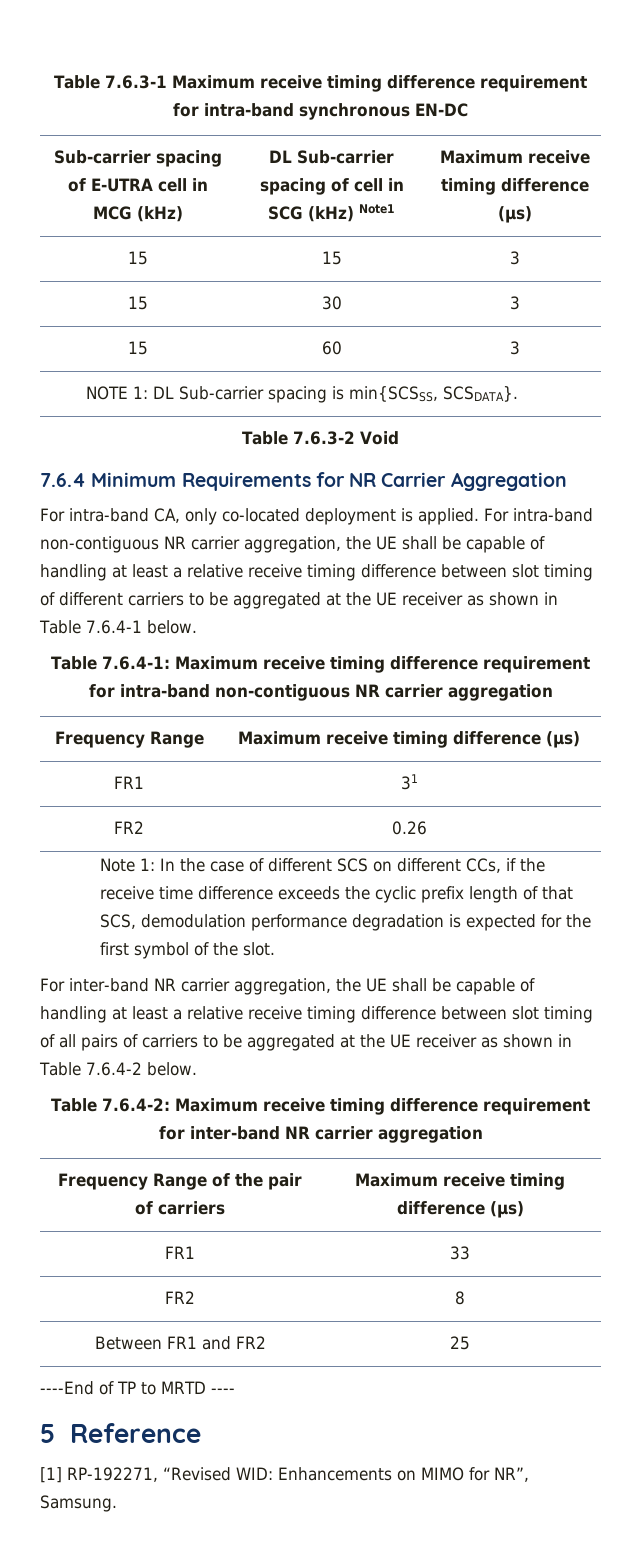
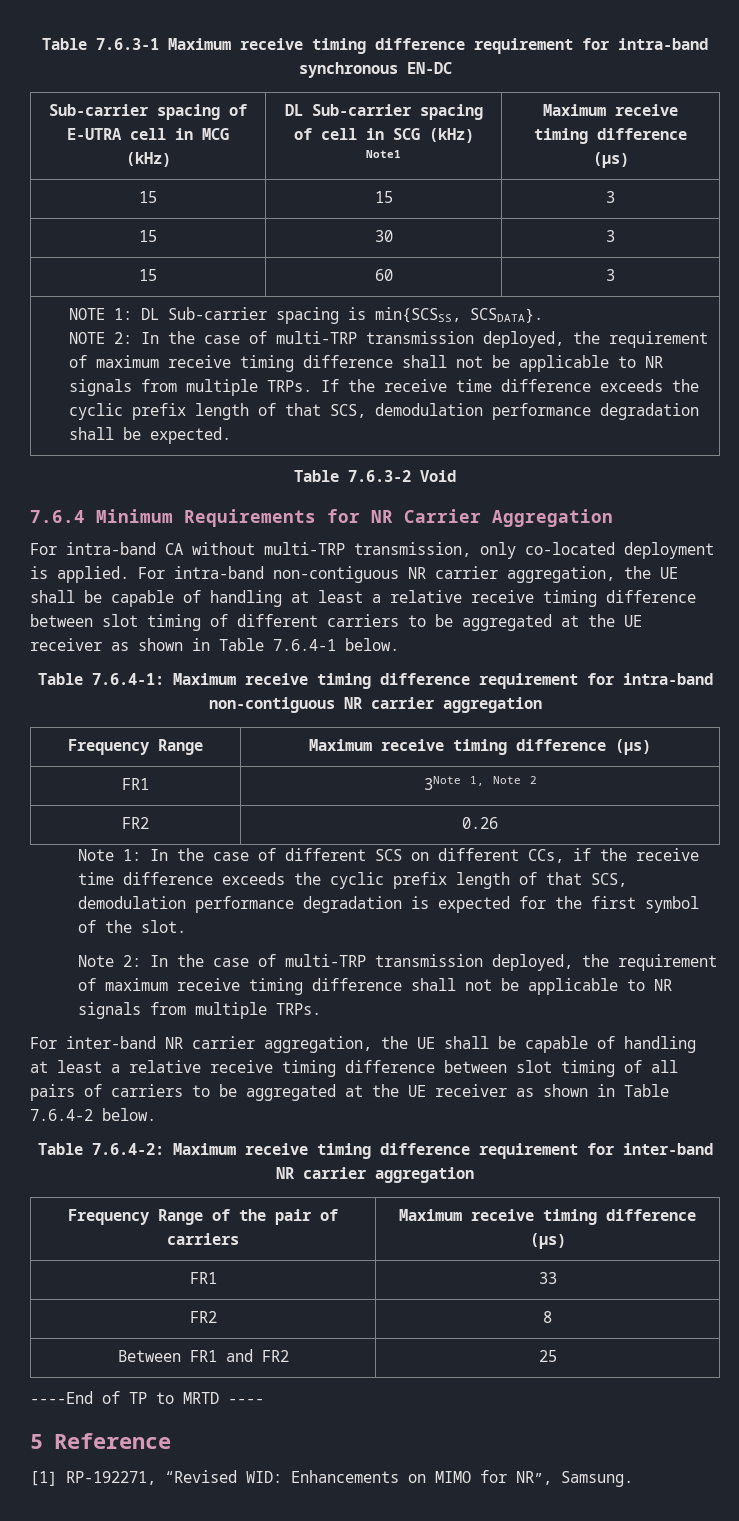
+ NOTE 2: In the case of multi-TRP transmission deployed, the requirement of maximum receive timing difference shall not be applicable to NR signals from multiple TRPs. If the receive time difference exceeds the cyclic prefix length of that SCS, demodulation performance degradation shall be expected.
- For intra-band CA, only co-located deployment is applied.
+ For intra-band CA without multi-TRP transmission, only co-located deployment is applied.
- FR1 | 31
+ FR1 | 3Note 1, Note 2
+ Note 2: In the case of multi-TRP transmission deployed, the requirement of maximum receive timing difference shall not be applicable to NR signals from multiple TRPs.

